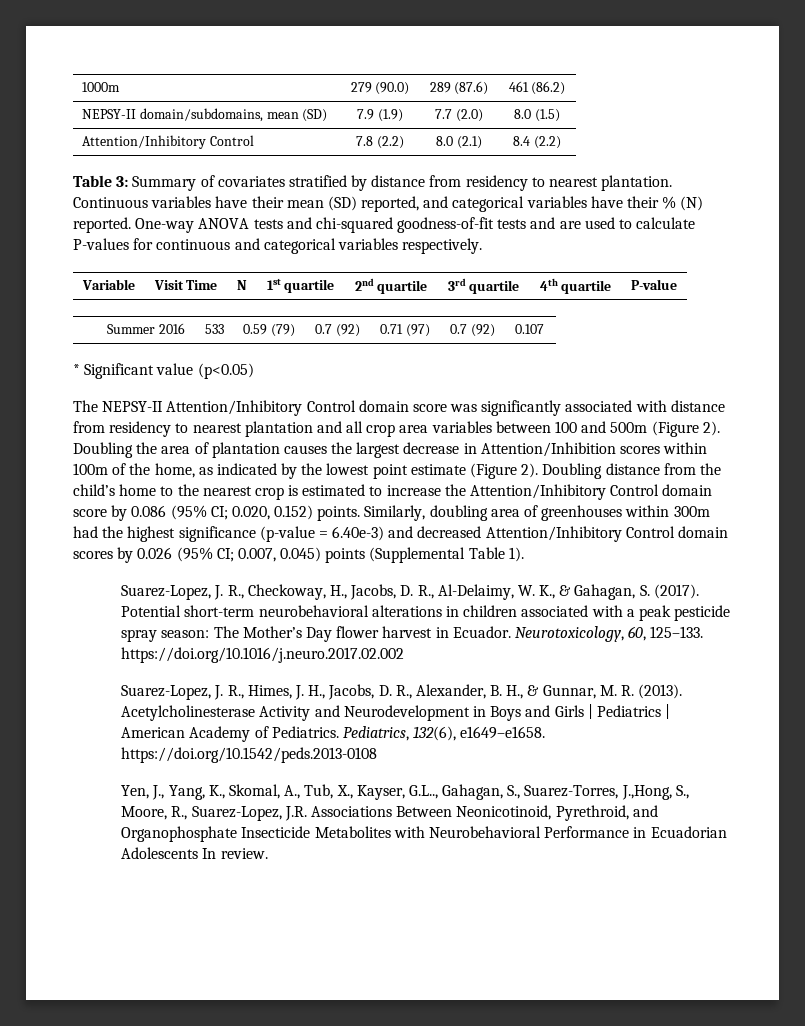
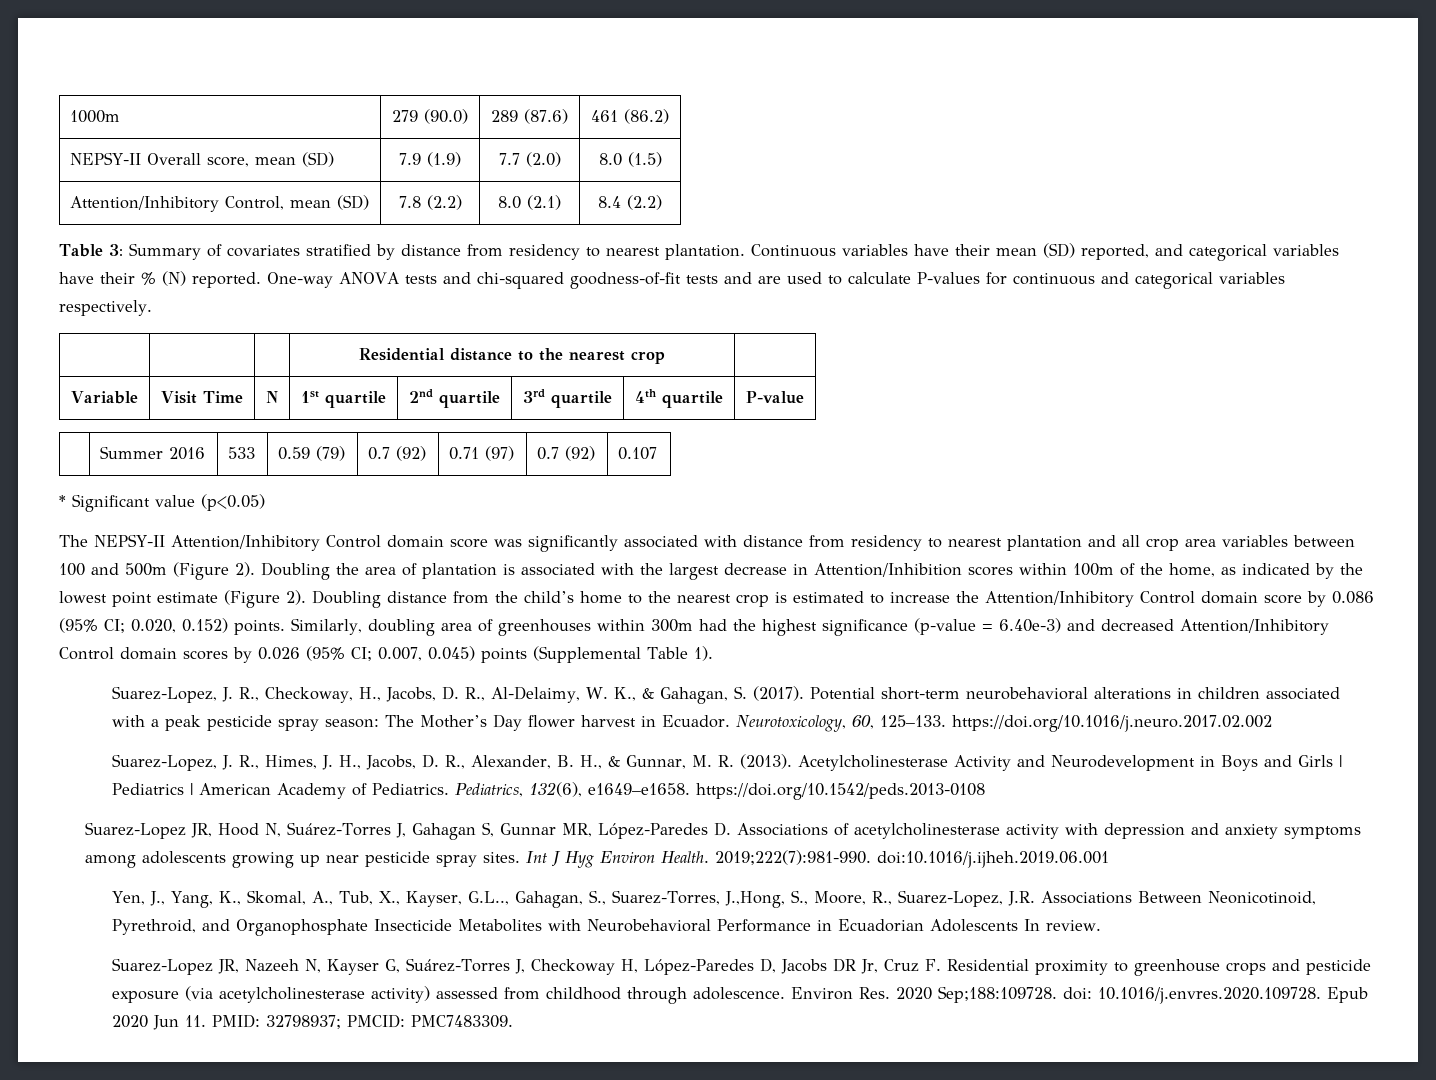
- NEPSY-II domain/subdomains, mean (SD) | 7.9 (1.9) | 7.7 (2.0) | 8.0 (1.5)
+ NEPSY-II Overall score, mean (SD) | 7.9 (1.9) | 7.7 (2.0) | 8.0 (1.5)
- Attention/Inhibitory Control | 7.8 (2.2) | 8.0 (2.1) | 8.4 (2.2)
+ Attention/Inhibitory Control, mean (SD) | 7.8 (2.2) | 8.0 (2.1) | 8.4 (2.2)
+ | | | Residential distance to the nearest crop |
- Doubling the area of plantation causes the largest decrease in Attention/Inhibition scores within 100m of the home, as indicated by the lowest point estimate (Figure 2).
+ Doubling the area of plantation is associated with the largest decrease in Attention/Inhibition scores within 100m of the home, as indicated by the lowest point estimate (Figure 2).
+ Suarez-Lopez JR, Hood N, Suárez-Torres J, Gahagan S, Gunnar MR, López-Paredes D. Associations of acetylcholinesterase activity with depression and anxiety symptoms among adolescents growing up near pesticide spray sites. Int J Hyg Environ Health. 2019;222(7):981-990. doi:10.1016/j.ijheh.2019.06.001
+ Suarez-Lopez JR, Nazeeh N, Kayser G, Suárez-Torres J, Checkoway H, López-Paredes D, Jacobs DR Jr, Cruz F. Residential proximity to greenhouse crops and pesticide exposure (via acetylcholinesterase activity) assessed from childhood through adolescence. Environ Res. 2020 Sep;188:109728. doi: 10.1016/j.envres.2020.109728. Epub 2020 Jun 11. PMID: 32798937; PMCID: PMC7483309.

